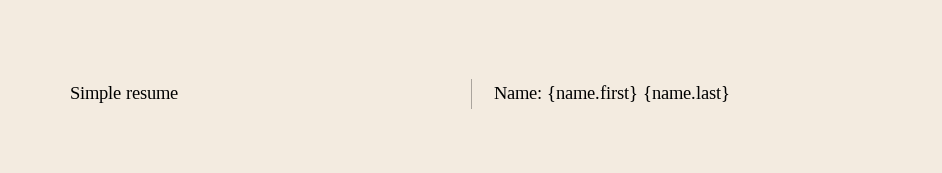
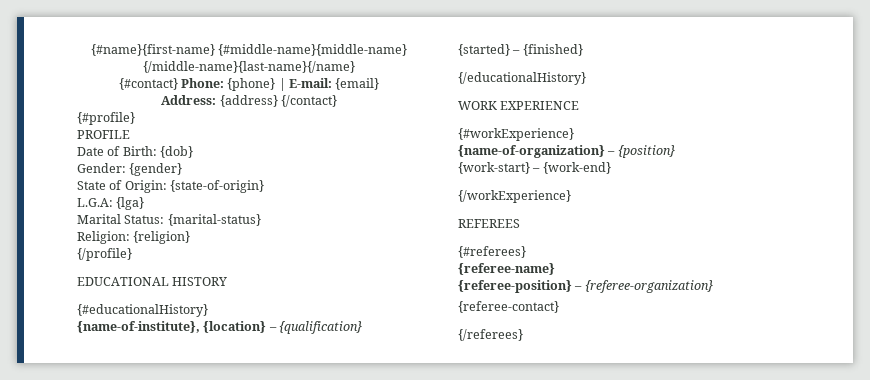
- Simple resume
- Name: {name.first} {name.last}
+ {#name}{first-name} {#middle-name}{middle-name} {/middle-name}{last-name}{/name}
+ {#contact} Phone: {phone} | E-mail: {email}
+ Address: {address} {/contact}
+ {#profile}
+ PROFILE
+ Date of Birth: {dob}
+ Gender: {gender}
+ State of Origin: {state-of-origin}
+ L.G.A: {lga}
+ Marital Status: {marital-status}
+ Religion: {religion}
+ {/profile}
+ EDUCATIONAL HISTORY
+ {#educationalHistory}
+ {name-of-institute}, {location} – {qualification}
+ {started} – {finished}
+ {/educationalHistory}
+ WORK EXPERIENCE
+ {#workExperience}
+ {name-of-organization} – {position}
+ {work-start} – {work-end}
+ {/workExperience}
+ REFEREES
+ {#referees}
+ {referee-name}
+ {referee-position} – {referee-organization}
+ {referee-contact}
+ {/referees}

